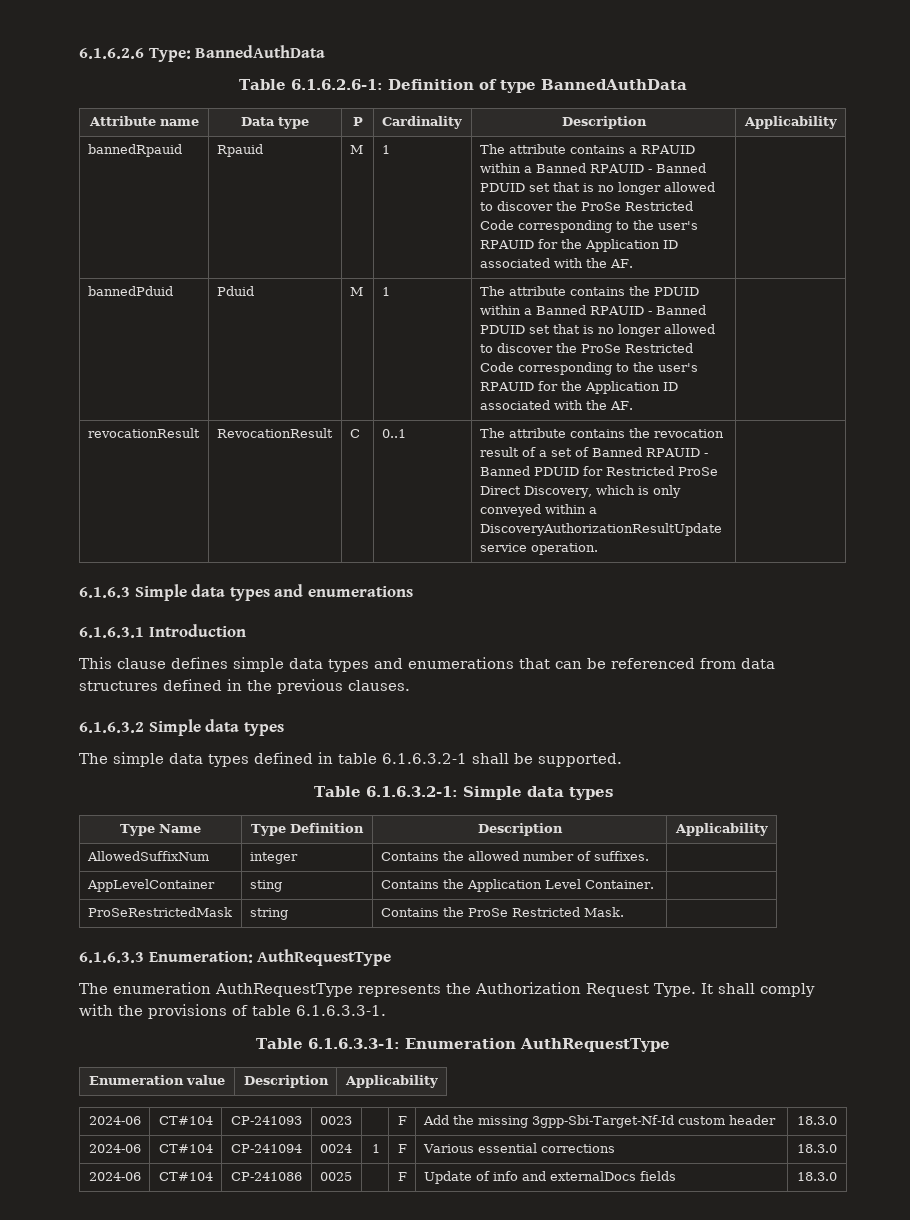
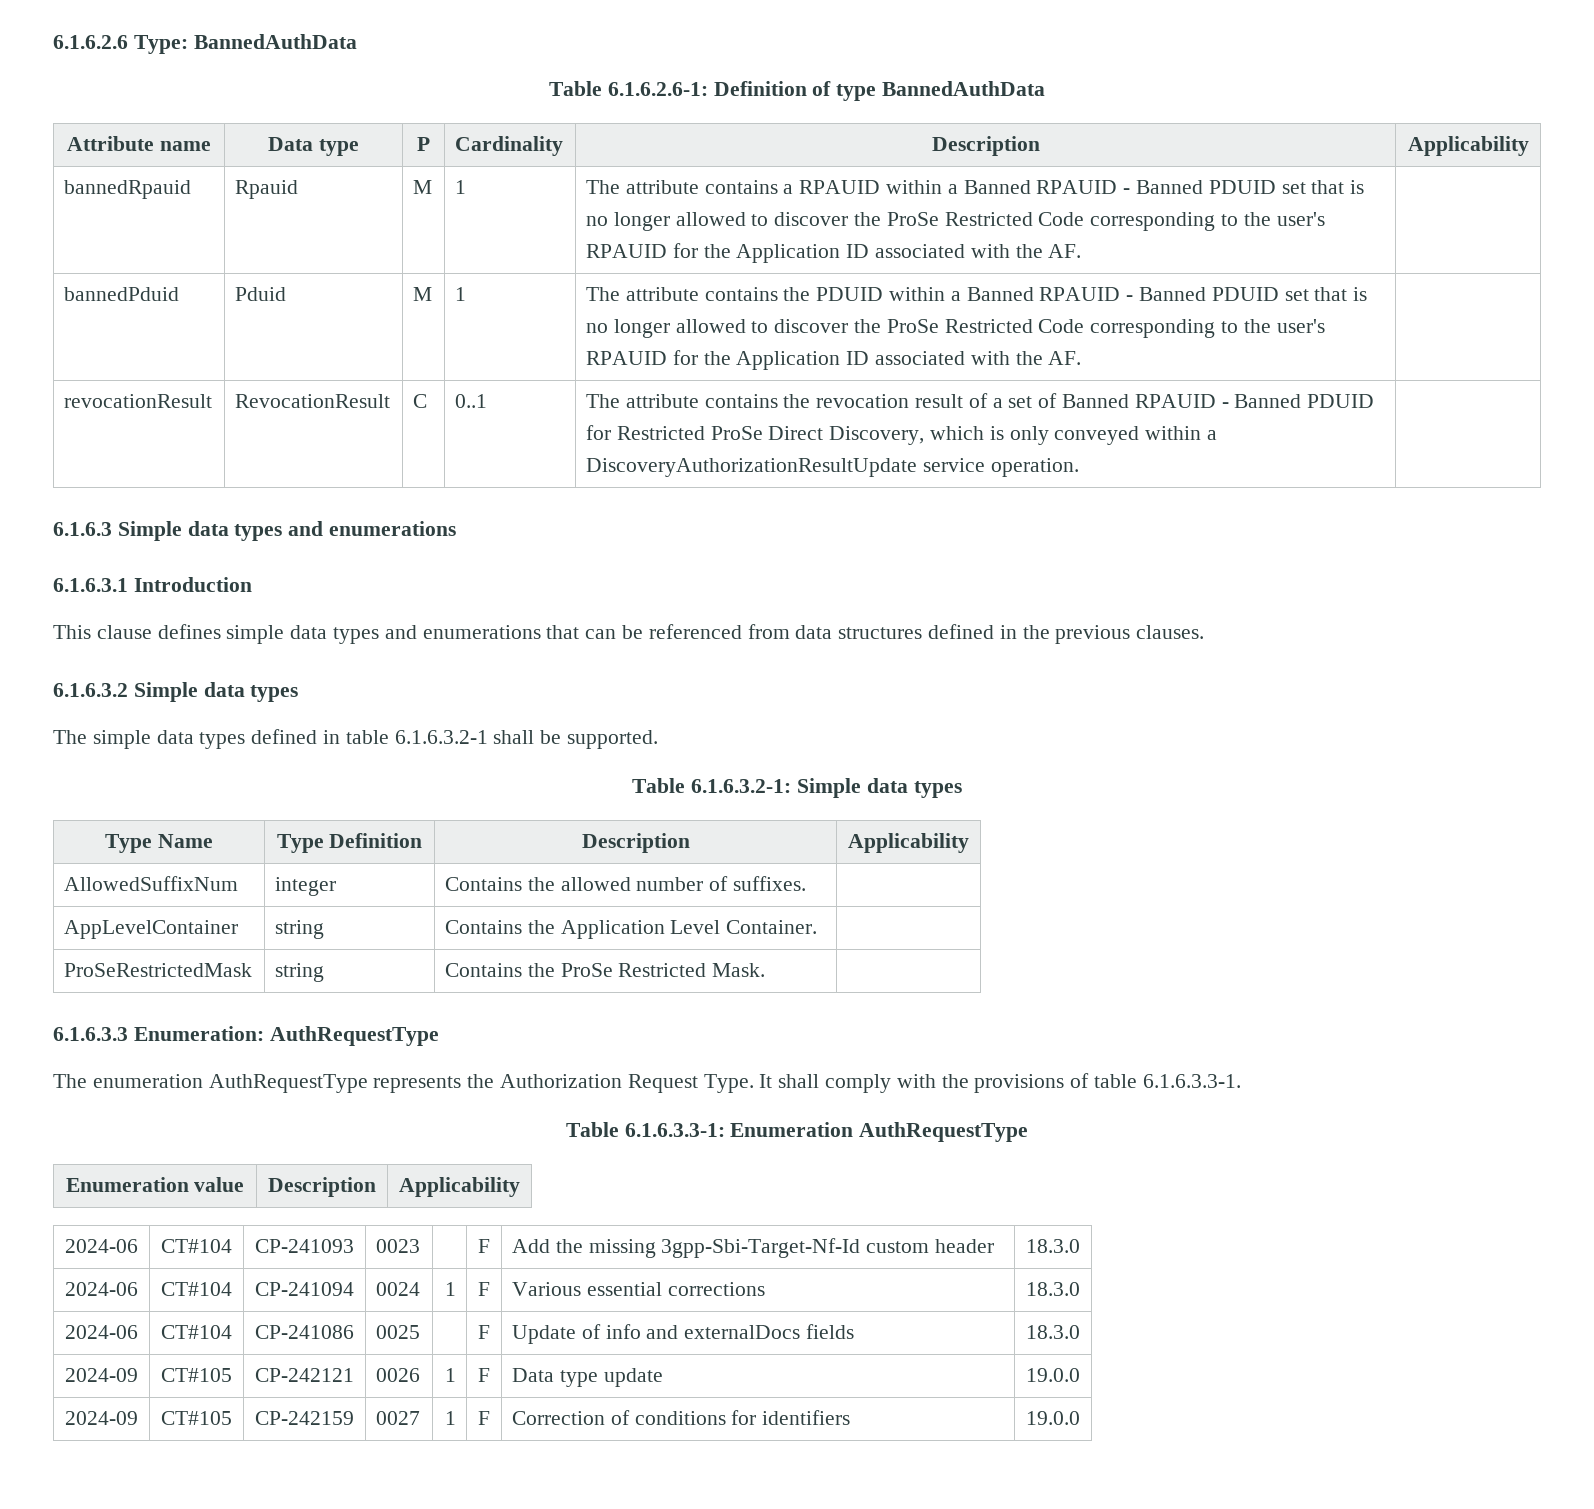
- AppLevelContainer | sting | Contains the Application Level Container. |
+ AppLevelContainer | string | Contains the Application Level Container. |
+ 2024-09 | CT#105 | CP-242121 | 0026 | 1 | F | Data type update | 19.0.0
+ 2024-09 | CT#105 | CP-242159 | 0027 | 1 | F | Correction of conditions for identifiers | 19.0.0

